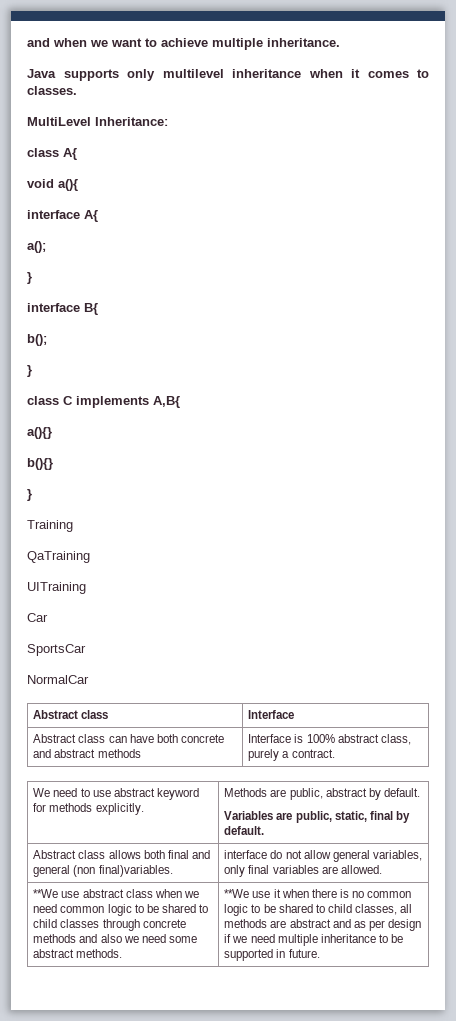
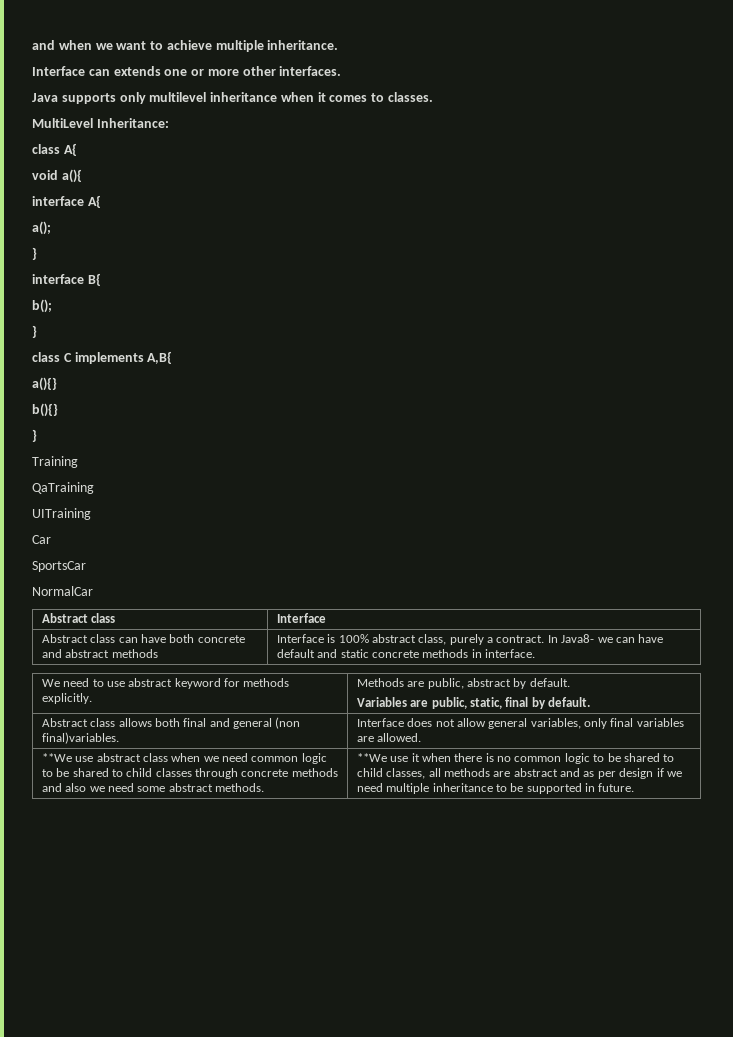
+ Interface can extends one or more other interfaces.
- Abstract class can have both concrete and abstract methods | Interface is 100% abstract class, purely a contract.
+ Abstract class can have both concrete and abstract methods | Interface is 100% abstract class, purely a contract. In Java8- we can have default and static concrete methods in interface.
- Abstract class allows both final and general (non final)variables. | interface do not allow general variables, only final variables are allowed.
+ Abstract class allows both final and general (non final)variables. | Interface does not allow general variables, only final variables are allowed.

